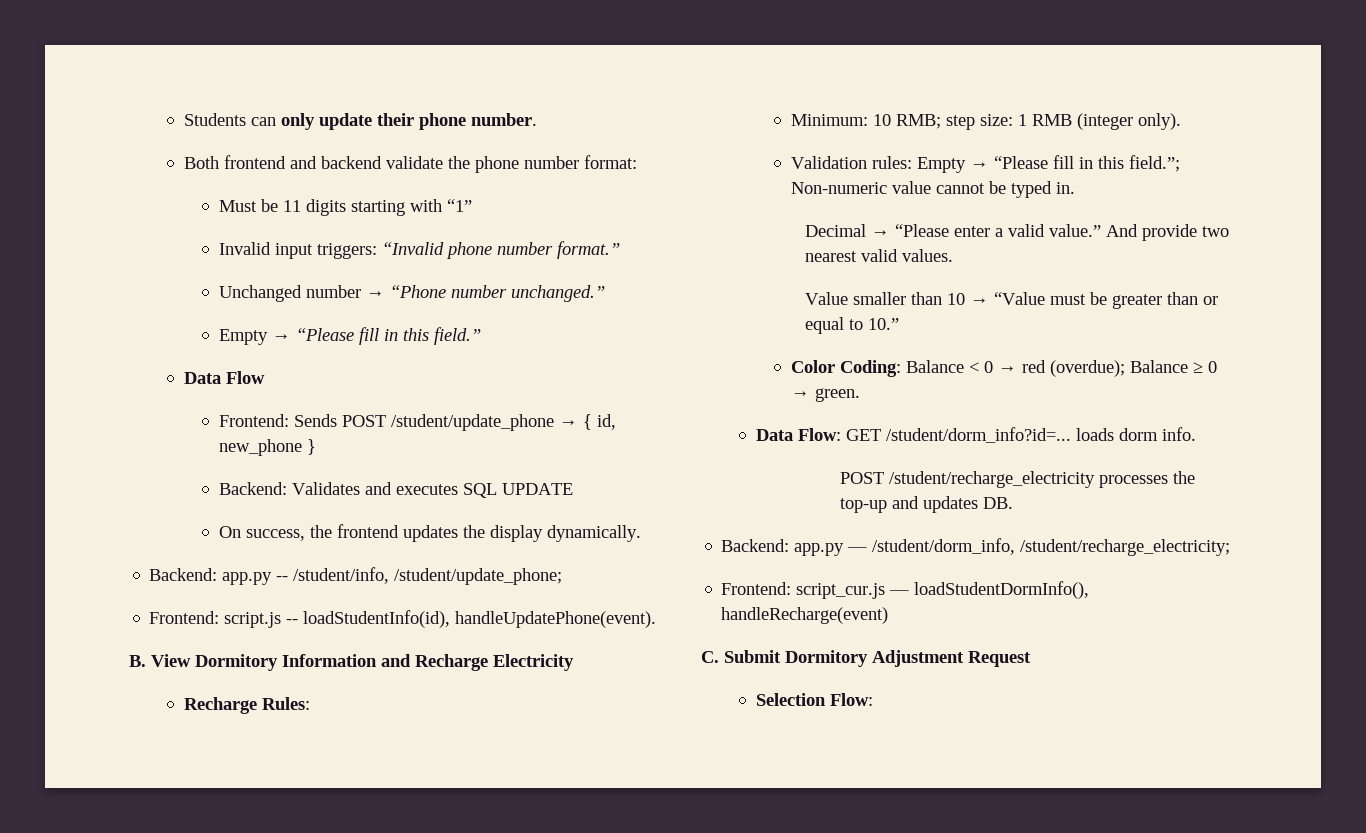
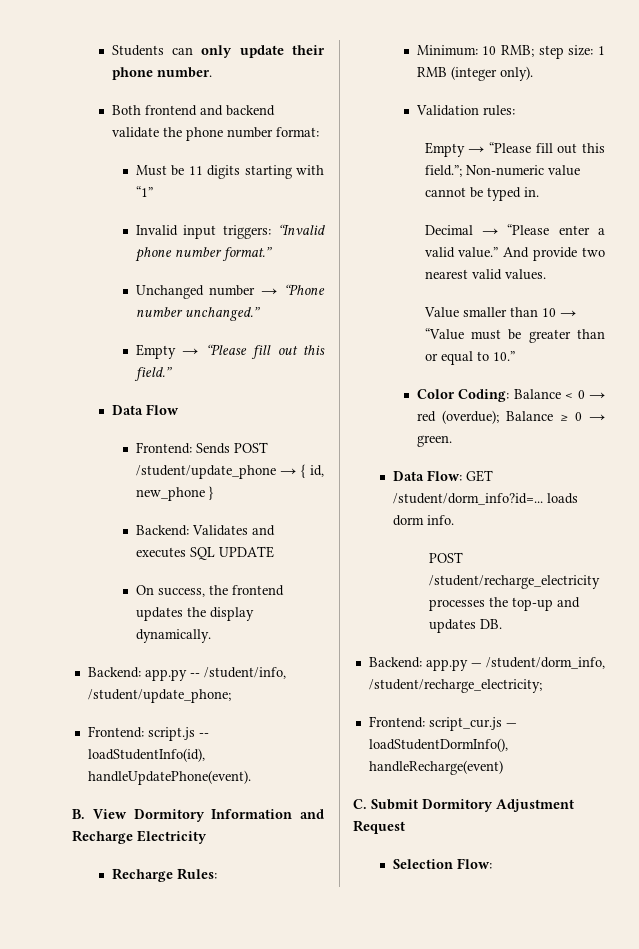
- Empty → “Please fill in this field.”
+ Empty → “Please fill out this field.”
- Validation rules: Empty → “Please fill in this field.”; Non-numeric value cannot be typed in.
+ Validation rules:
+ Empty → “Please fill out this field.”; Non-numeric value cannot be typed in.

